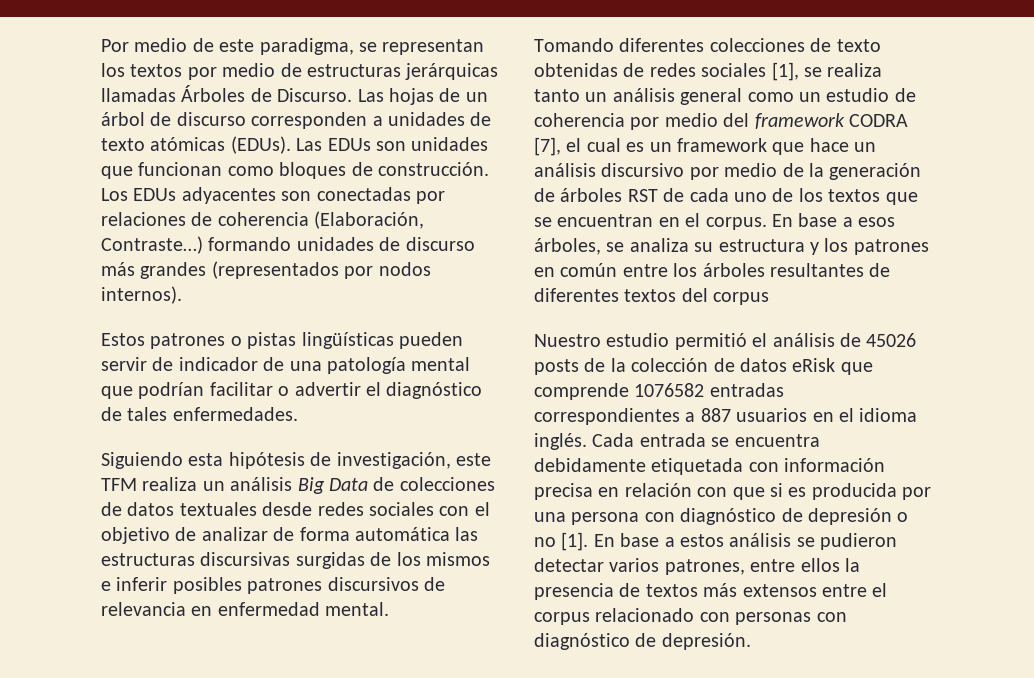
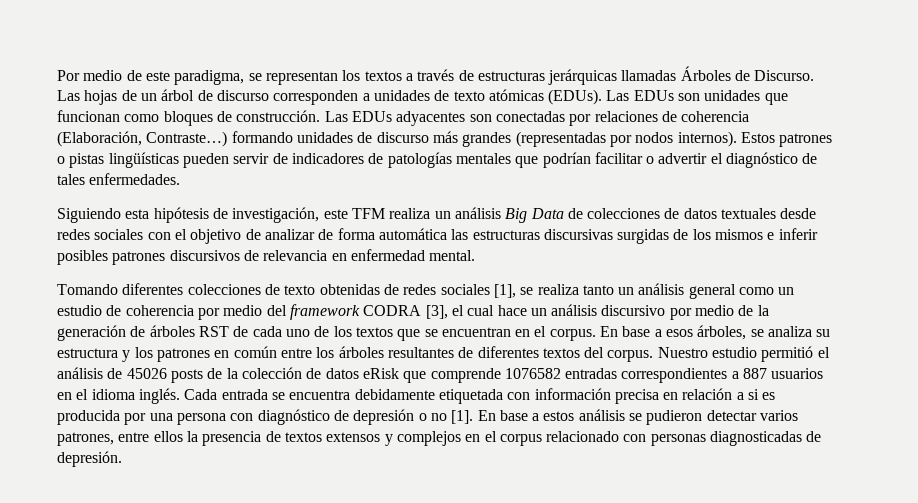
- Por medio de este paradigma, se representan los textos por medio de estructuras jerárquicas llamadas Árboles de Discurso.
+ Por medio de este paradigma, se representan los textos a través de estructuras jerárquicas llamadas Árboles de Discurso.
- Los EDUs adyacentes son conectadas por relaciones de coherencia (Elaboración, Contraste…) formando unidades de discurso más grandes (representados por nodos internos).
- Estos patrones o pistas lingüísticas pueden servir de indicador de una patología mental que podrían facilitar o advertir el diagnóstico de tales enfermedades.
+ Las EDUs adyacentes son conectadas por relaciones de coherencia (Elaboración, Contraste…) formando unidades de discurso más grandes (representadas por nodos internos). Estos patrones o pistas lingüísticas pueden servir de indicadores de patologías mentales que podrían facilitar o advertir el diagnóstico de tales enfermedades.
- Tomando diferentes colecciones de texto obtenidas de redes sociales [1], se realiza tanto un análisis general como un estudio de coherencia por medio del framework CODRA [7], el cual es un framework que hace un análisis discursivo por medio de la generación de árboles RST de cada uno de los textos que se encuentran en el corpus.
+ Tomando diferentes colecciones de texto obtenidas de redes sociales [1], se realiza tanto un análisis general como un estudio de coherencia por medio del framework CODRA [3], el cual hace un análisis discursivo por medio de la generación de árboles RST de cada uno de los textos que se encuentran en el corpus.
- En base a esos árboles, se analiza su estructura y los patrones en común entre los árboles resultantes de diferentes textos del corpus
- Nuestro estudio permitió el análisis de 45026 posts de la colección de datos eRisk que comprende 1076582 entradas correspondientes a 887 usuarios en el idioma inglés.
+ En base a esos árboles, se analiza su estructura y los patrones en común entre los árboles resultantes de diferentes textos del corpus. Nuestro estudio permitió el análisis de 45026 posts de la colección de datos eRisk que comprende 1076582 entradas correspondientes a 887 usuarios en el idioma inglés.
- Cada entrada se encuentra debidamente etiquetada con información precisa en relación con que si es producida por una persona con diagnóstico de depresión o no [1].
+ Cada entrada se encuentra debidamente etiquetada con información precisa en relación a si es producida por una persona con diagnóstico de depresión o no [1].
- En base a estos análisis se pudieron detectar varios patrones, entre ellos la presencia de textos más extensos entre el corpus relacionado con personas con diagnóstico de depresión.
+ En base a estos análisis se pudieron detectar varios patrones, entre ellos la presencia de textos extensos y complejos en el corpus relacionado con personas diagnosticadas de depresión.

